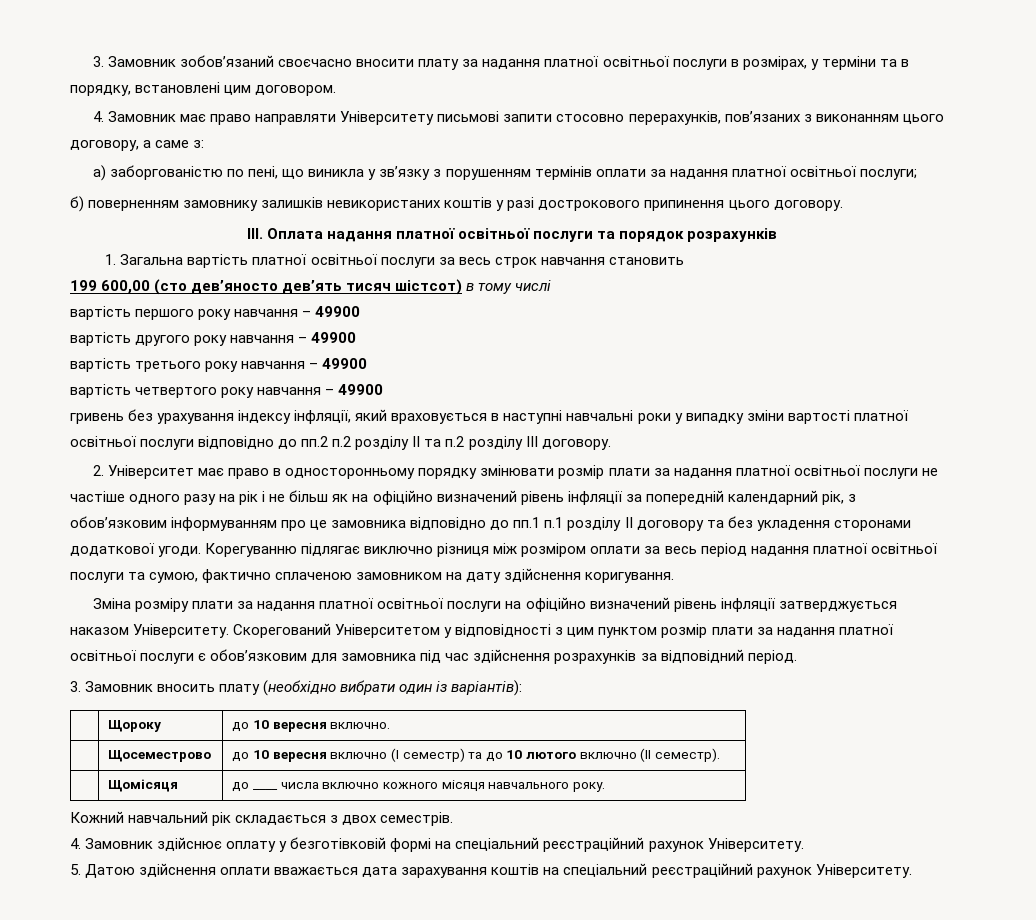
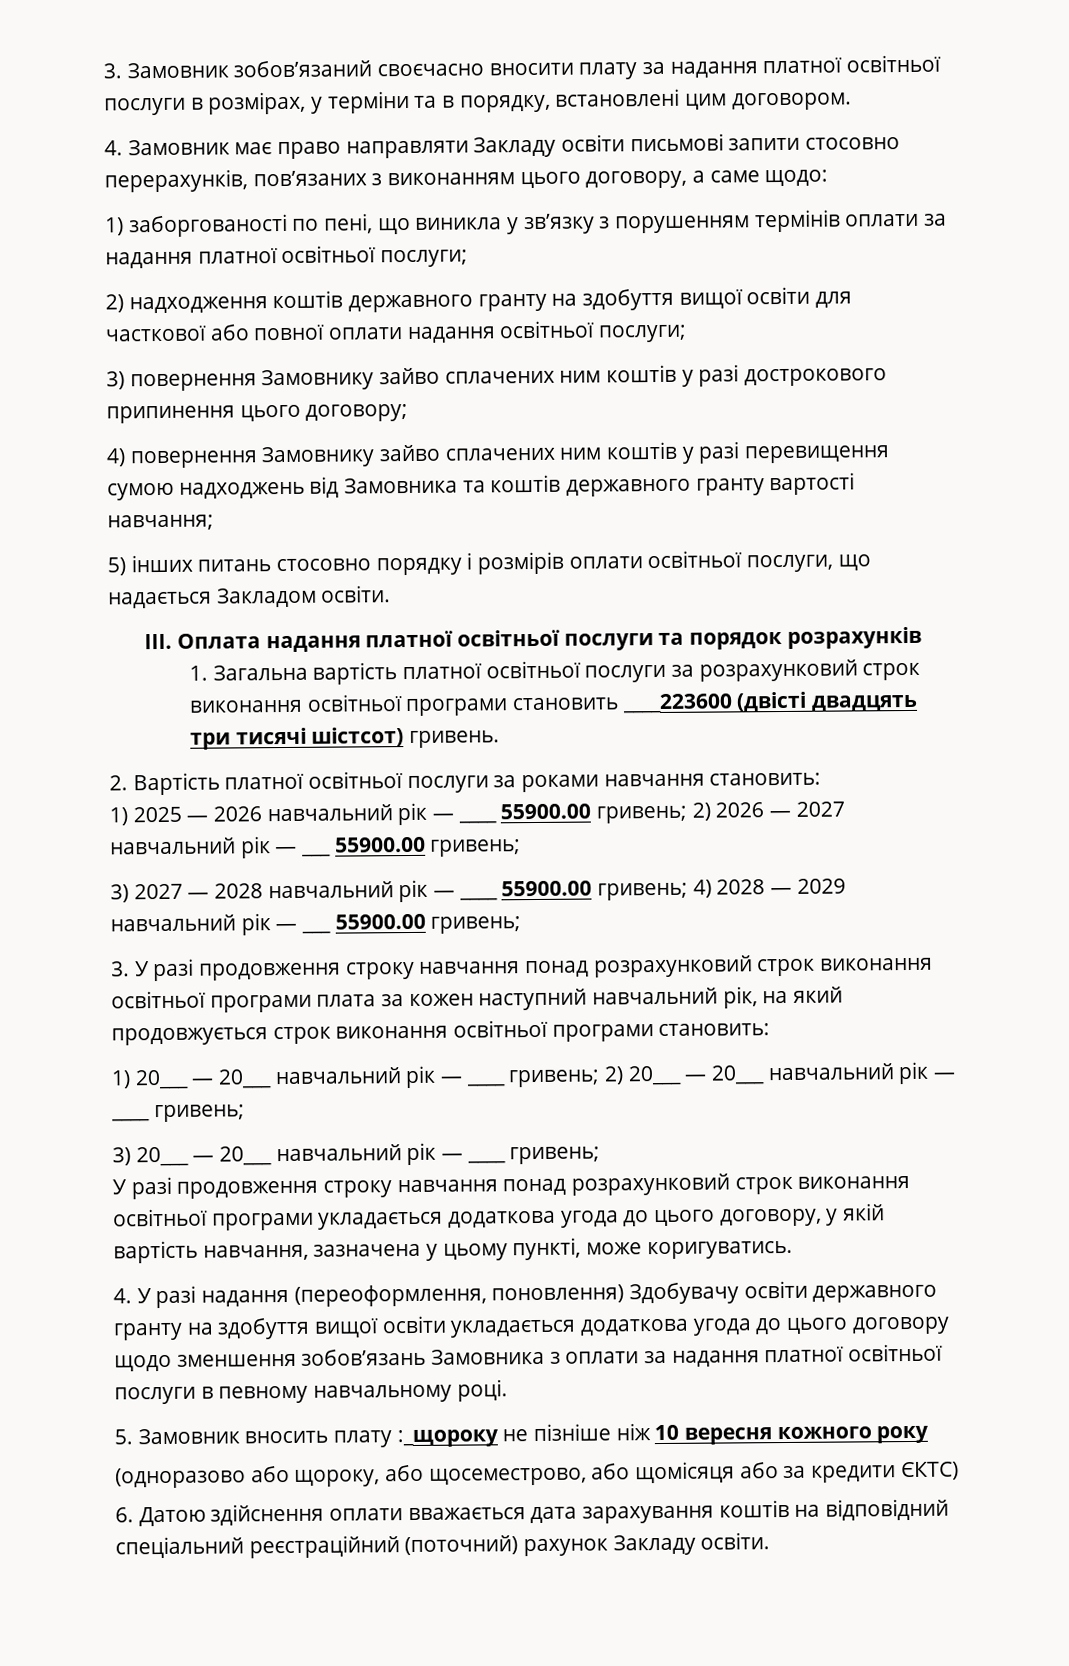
- 4. Замовник має право направляти Університету письмові запити стосовно перерахунків, пов’язаних з виконанням цього договору, а саме з:
- а) заборгованістю по пені, що виникла у зв’язку з порушенням термінів оплати за надання платної освітньої послуги;
+ 4. Замовник має право направляти Закладу освіти письмові запити стосовно перерахунків, пов’язаних з виконанням цього договору, а саме щодо:
+ 1) заборгованості по пені, що виникла у зв’язку з порушенням термінів оплати за надання платної освітньої послуги;
- б) поверненням замовнику залишків невикористаних коштів у разі дострокового припинення цього договору.
+ 2) надходження коштів державного гранту на здобуття вищої освіти для часткової або повної оплати надання освітньої послуги;
+ 3) повернення Замовнику зайво сплачених ним коштів у разі дострокового припинення цього договору;
+ 4) повернення Замовнику зайво сплачених ним коштів у разі перевищення сумою надходжень від Замовника та коштів державного гранту вартості навчання;
+ 5) інших питань стосовно порядку і розмірів оплати освітньої послуги, що надається Закладом освіти.
- 1. Загальна вартість платної освітньої послуги за весь строк навчання становить
- 199 600,00 (сто дев’яносто дев’ять тисяч шістсот) в тому числі
- вартість першого року навчання – 49900
- вартість другого року навчання – 49900
- вартість третього року навчання – 49900
- вартість четвертого року навчання – 49900
- гривень без урахування індексу інфляції, який враховується в наступні навчальні роки у випадку зміни вартості платної освітньої послуги відповідно до пп.2 п.2 розділу ІІ та п.2 розділу ІІІ договору.
- 2. Університет має право в односторонньому порядку змінювати розмір плати за надання платної освітньої послуги не частіше одного разу на рік і не більш як на офіційно визначений рівень інфляції за попередній календарний рік, з обов’язковим інформуванням про це замовника відповідно до пп.1 п.1 розділу ІІ договору та без укладення сторонами додаткової угоди. Корегуванню підлягає виключно різниця між розміром оплати за весь період надання платної освітньої послуги та сумою, фактично сплаченою замовником на дату здійснення коригування.
- Зміна розміру плати за надання платної освітньої послуги на офіційно визначений рівень інфляції затверджується наказом Університету. Скорегований Університетом у відповідності з цим пунктом розмір плати за надання платної освітньої послуги є обов’язковим для замовника під час здійснення розрахунків за відповідний період.
- 3. Замовник вносить плату (необхідно вибрати один із варіантів):
- | Щороку | до 10 вересня включно.
- | Щосеместрово | до 10 вересня включно (І семестр) та до 10 лютого включно (ІІ семестр).
- | Щомісяця | до ____ числа включно кожного місяця навчального року.
- Кожний навчальний рік складається з двох семестрів.
- 4. Замовник здійснює оплату у безготівковій формі на спеціальний реєстраційний рахунок Університету.
- 5. Датою здійснення оплати вважається дата зарахування коштів на спеціальний реєстраційний рахунок Університету.
+ 1. Загальна вартість платної освітньої послуги за розрахунковий строк виконання освітньої програми становить ____223600 (двісті двадцять три тисячі шістсот) гривень.
+ 2. Вартість платної освітньої послуги за роками навчання становить:
+ 1) 2025 — 2026 навчальний рік — ____ 55900.00 гривень; 2) 2026 — 2027 навчальний рік — ___ 55900.00 гривень;
+ 3) 2027 — 2028 навчальний рік — ____ 55900.00 гривень; 4) 2028 — 2029 навчальний рік — ___ 55900.00 гривень;
+ 3. У разі продовження строку навчання понад розрахунковий строк виконання освітньої програми плата за кожен наступний навчальний рік, на який продовжується строк виконання освітньої програми становить:
+ 1) 20___ — 20___ навчальний рік — ____ гривень; 2) 20___ — 20___ навчальний рік — ____ гривень;
+ 3) 20___ — 20___ навчальний рік — ____ гривень;
+ У разі продовження строку навчання понад розрахунковий строк виконання освітньої програми укладається додаткова угода до цього договору, у якій вартість навчання, зазначена у цьому пункті, може коригуватись.
+ 4. У разі надання (переоформлення, поновлення) Здобувачу освіти державного гранту на здобуття вищої освіти укладається додаткова угода до цього договору щодо зменшення зобов’язань Замовника з оплати за надання платної освітньої послуги в певному навчальному році.
+ 5. Замовник вносить плату :_щороку не пізніше ніж 10 вересня кожного року
+ (одноразово або щороку, або щосеместрово, або щомісяця або за кредити ЄКТС)
+ 6. Датою здійснення оплати вважається дата зарахування коштів на відповідний спеціальний реєстраційний (поточний) рахунок Закладу освіти.

